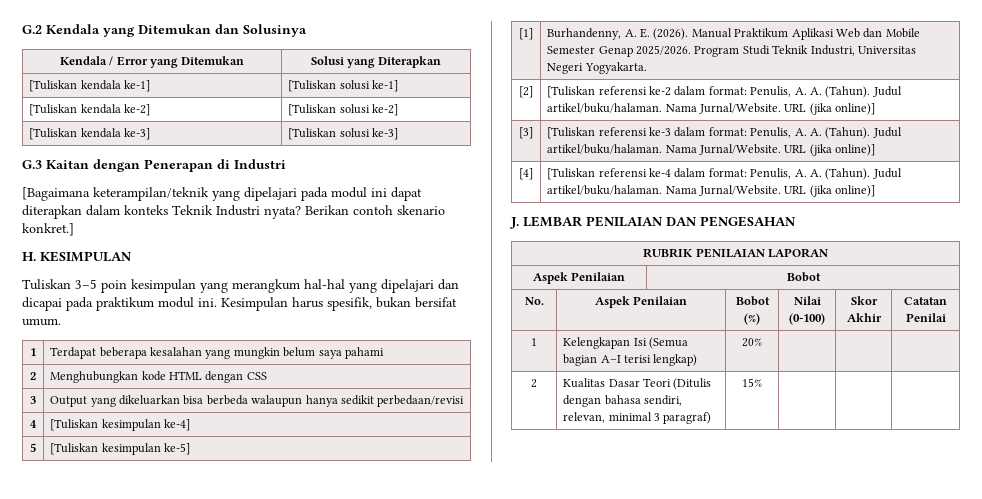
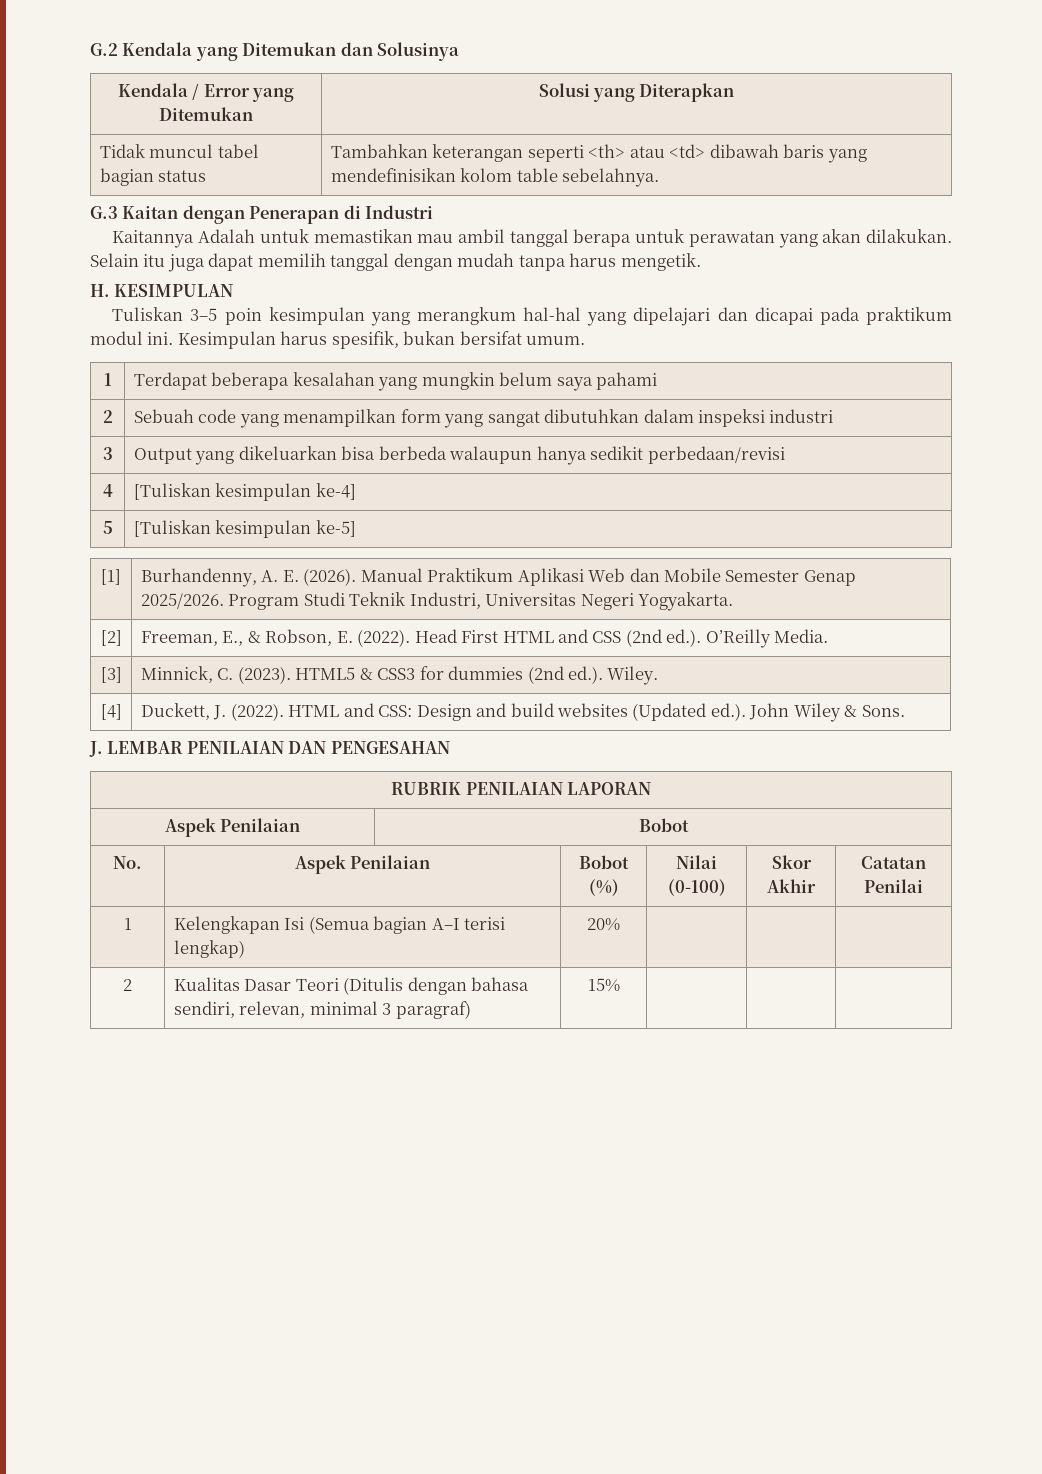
- [Tuliskan kendala ke-1] | [Tuliskan solusi ke-1]
- [Tuliskan kendala ke-2] | [Tuliskan solusi ke-2]
- [Tuliskan kendala ke-3] | [Tuliskan solusi ke-3]
+ Tidak muncul tabel bagian status | Tambahkan keterangan seperti <th> atau <td> dibawah baris yang mendefinisikan kolom table sebelahnya.
- [Bagaimana keterampilan/teknik yang dipelajari pada modul ini dapat diterapkan dalam konteks Teknik Industri nyata? Berikan contoh skenario konkret.]
+ Kaitannya Adalah untuk memastikan mau ambil tanggal berapa untuk perawatan yang akan dilakukan. Selain itu juga dapat memilih tanggal dengan mudah tanpa harus mengetik.
- 2 | Menghubungkan kode HTML dengan CSS
+ 2 | Sebuah code yang menampilkan form yang sangat dibutuhkan dalam inspeksi industri
- [2] | [Tuliskan referensi ke-2 dalam format: Penulis, A. A. (Tahun). Judul artikel/buku/halaman. Nama Jurnal/Website. URL (jika online)]
- [3] | [Tuliskan referensi ke-3 dalam format: Penulis, A. A. (Tahun). Judul artikel/buku/halaman. Nama Jurnal/Website. URL (jika online)]
- [4] | [Tuliskan referensi ke-4 dalam format: Penulis, A. A. (Tahun). Judul artikel/buku/halaman. Nama Jurnal/Website. URL (jika online)]
+ [2] | Freeman, E., & Robson, E. (2022). Head First HTML and CSS (2nd ed.). O’Reilly Media.
+ [3] | Minnick, C. (2023). HTML5 & CSS3 for dummies (2nd ed.). Wiley.
+ [4] | Duckett, J. (2022). HTML and CSS: Design and build websites (Updated ed.). John Wiley & Sons.

